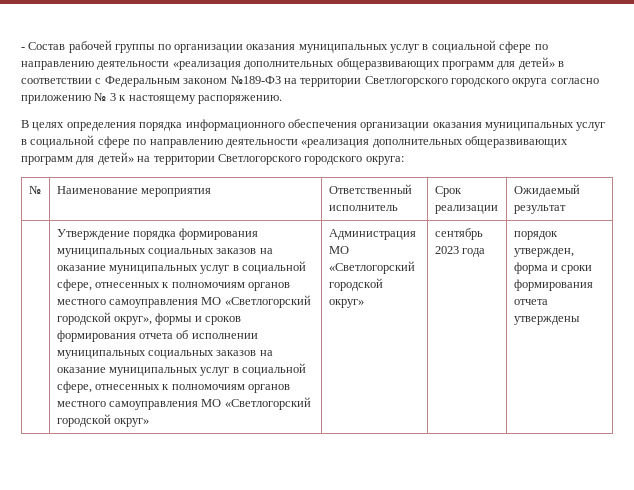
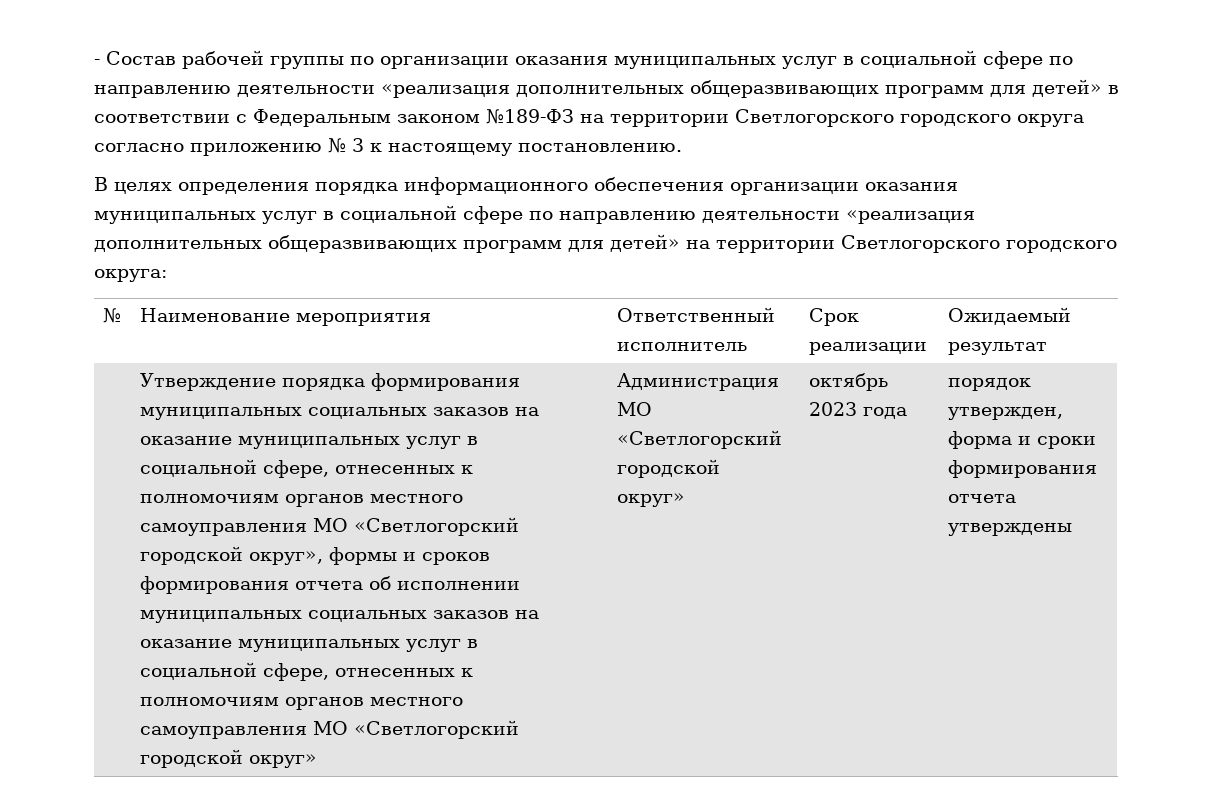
- - Состав рабочей группы по организации оказания муниципальных услуг в социальной сфере по направлению деятельности «реализация дополнительных общеразвивающих программ для детей» в соответствии с Федеральным законом №189-ФЗ на территории Светлогорского городского округа согласно приложению № 3 к настоящему распоряжению.
+ - Состав рабочей группы по организации оказания муниципальных услуг в социальной сфере по направлению деятельности «реализация дополнительных общеразвивающих программ для детей» в соответствии с Федеральным законом №189-ФЗ на территории Светлогорского городского округа согласно приложению № 3 к настоящему постановлению.
- сентябрь 2023 года
+ октябрь 2023 года

